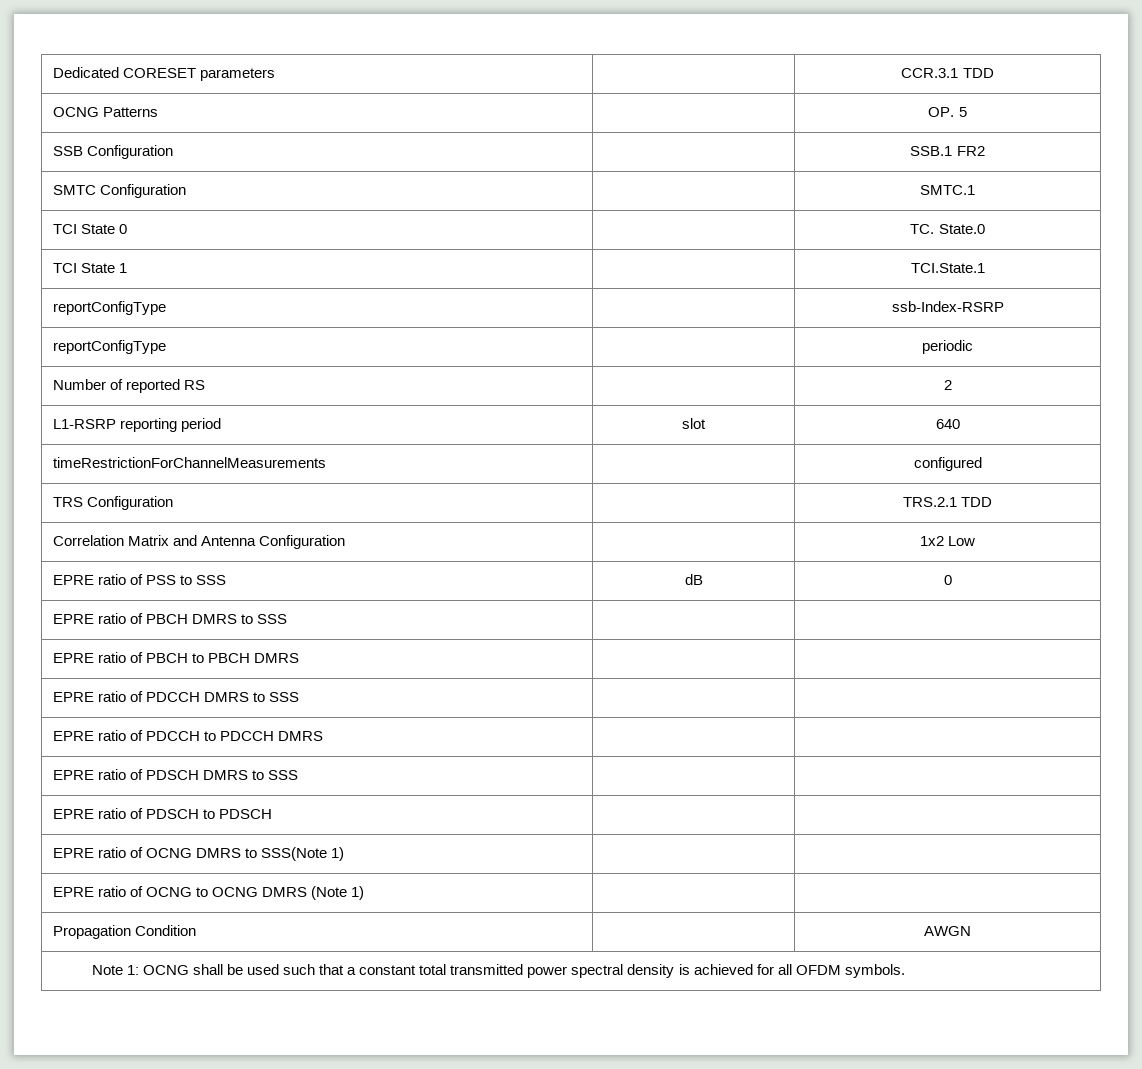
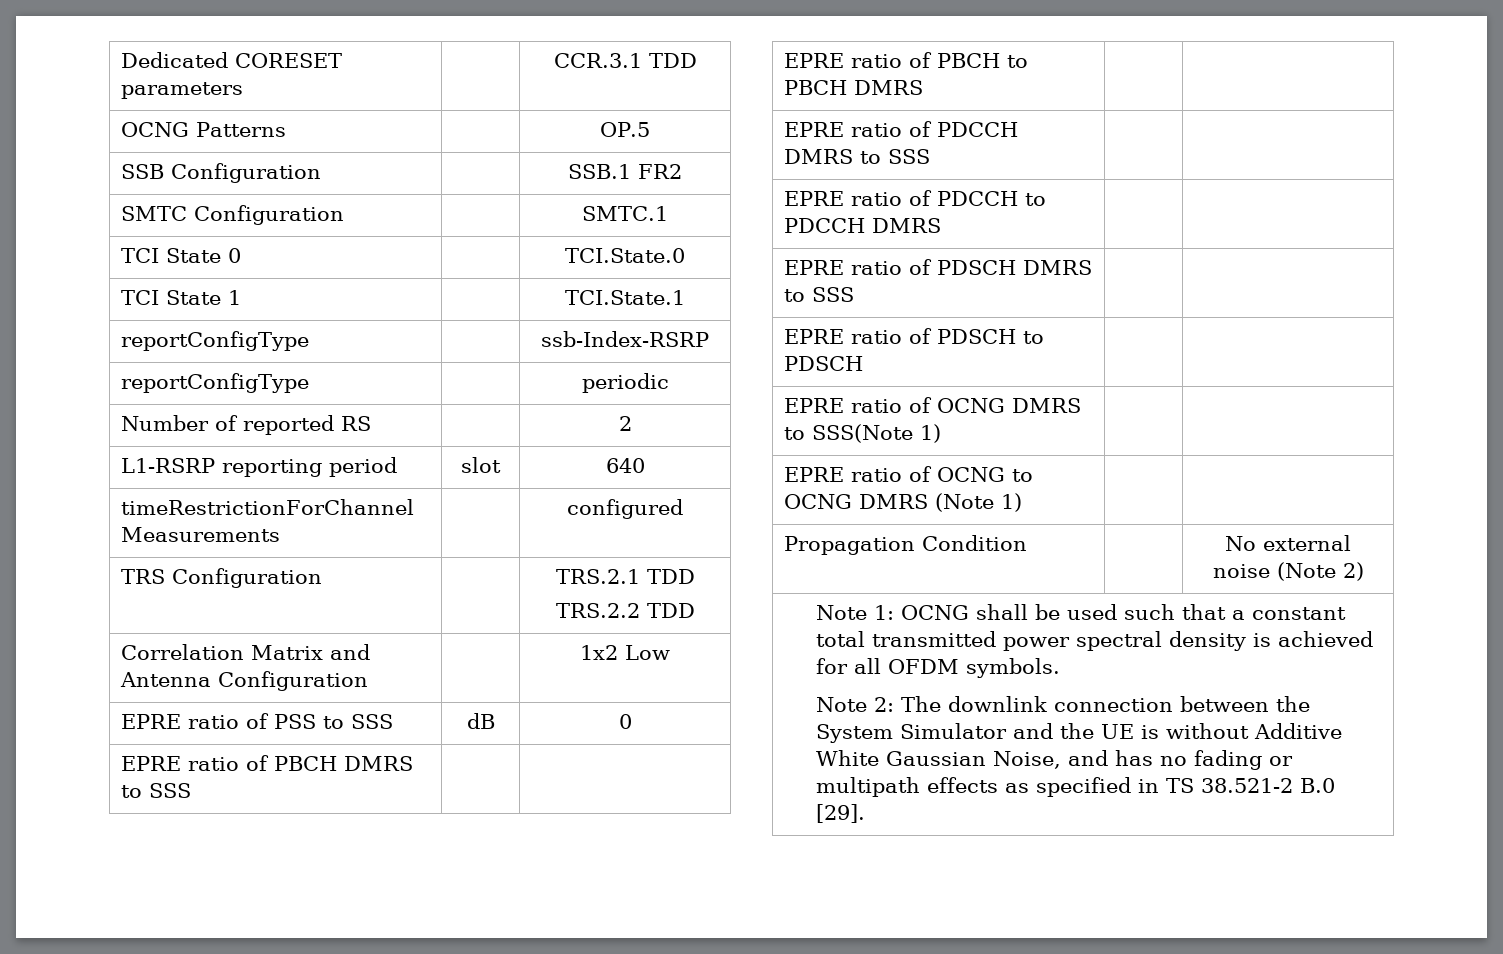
- OCNG Patterns | | OP. 5
+ OCNG Patterns | | OP.5
- TCI State 0 | | TC. State.0
+ TCI State 0 | | TCI.State.0
  TRS Configuration | | TRS.2.1 TDD
+ TRS.2.2 TDD
- Propagation Condition | | AWGN
+ Propagation Condition | | No external noise (Note 2)
+ Note 2: The downlink connection between the System Simulator and the UE is without Additive White Gaussian Noise, and has no fading or multipath effects as specified in TS 38.521-2 B.0 [29].

